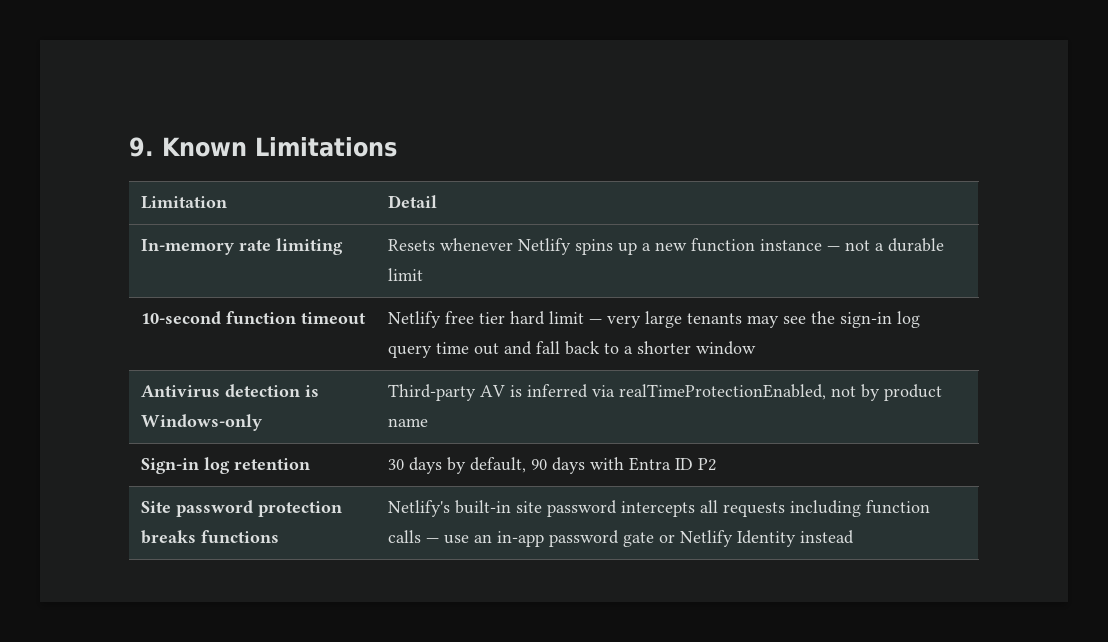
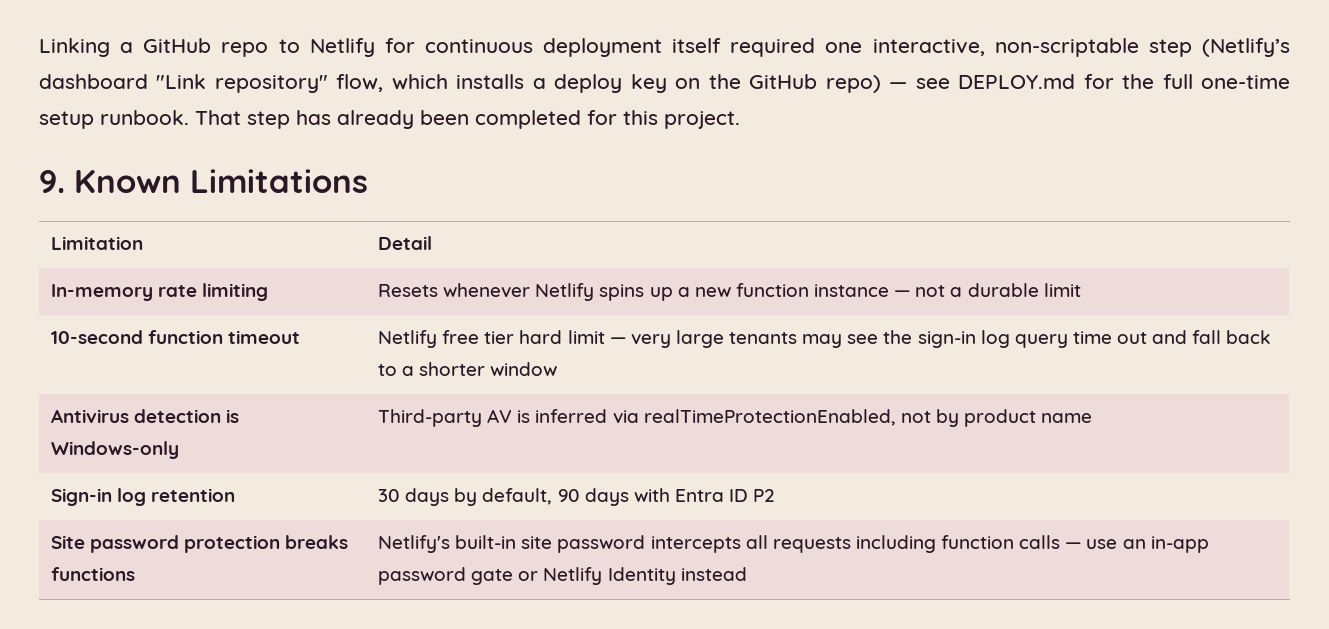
+ Linking a GitHub repo to Netlify for continuous deployment itself required one interactive, non-scriptable step (Netlify’s dashboard "Link repository" flow, which installs a deploy key on the GitHub repo) — see DEPLOY.md for the full one-time setup runbook. That step has already been completed for this project.

